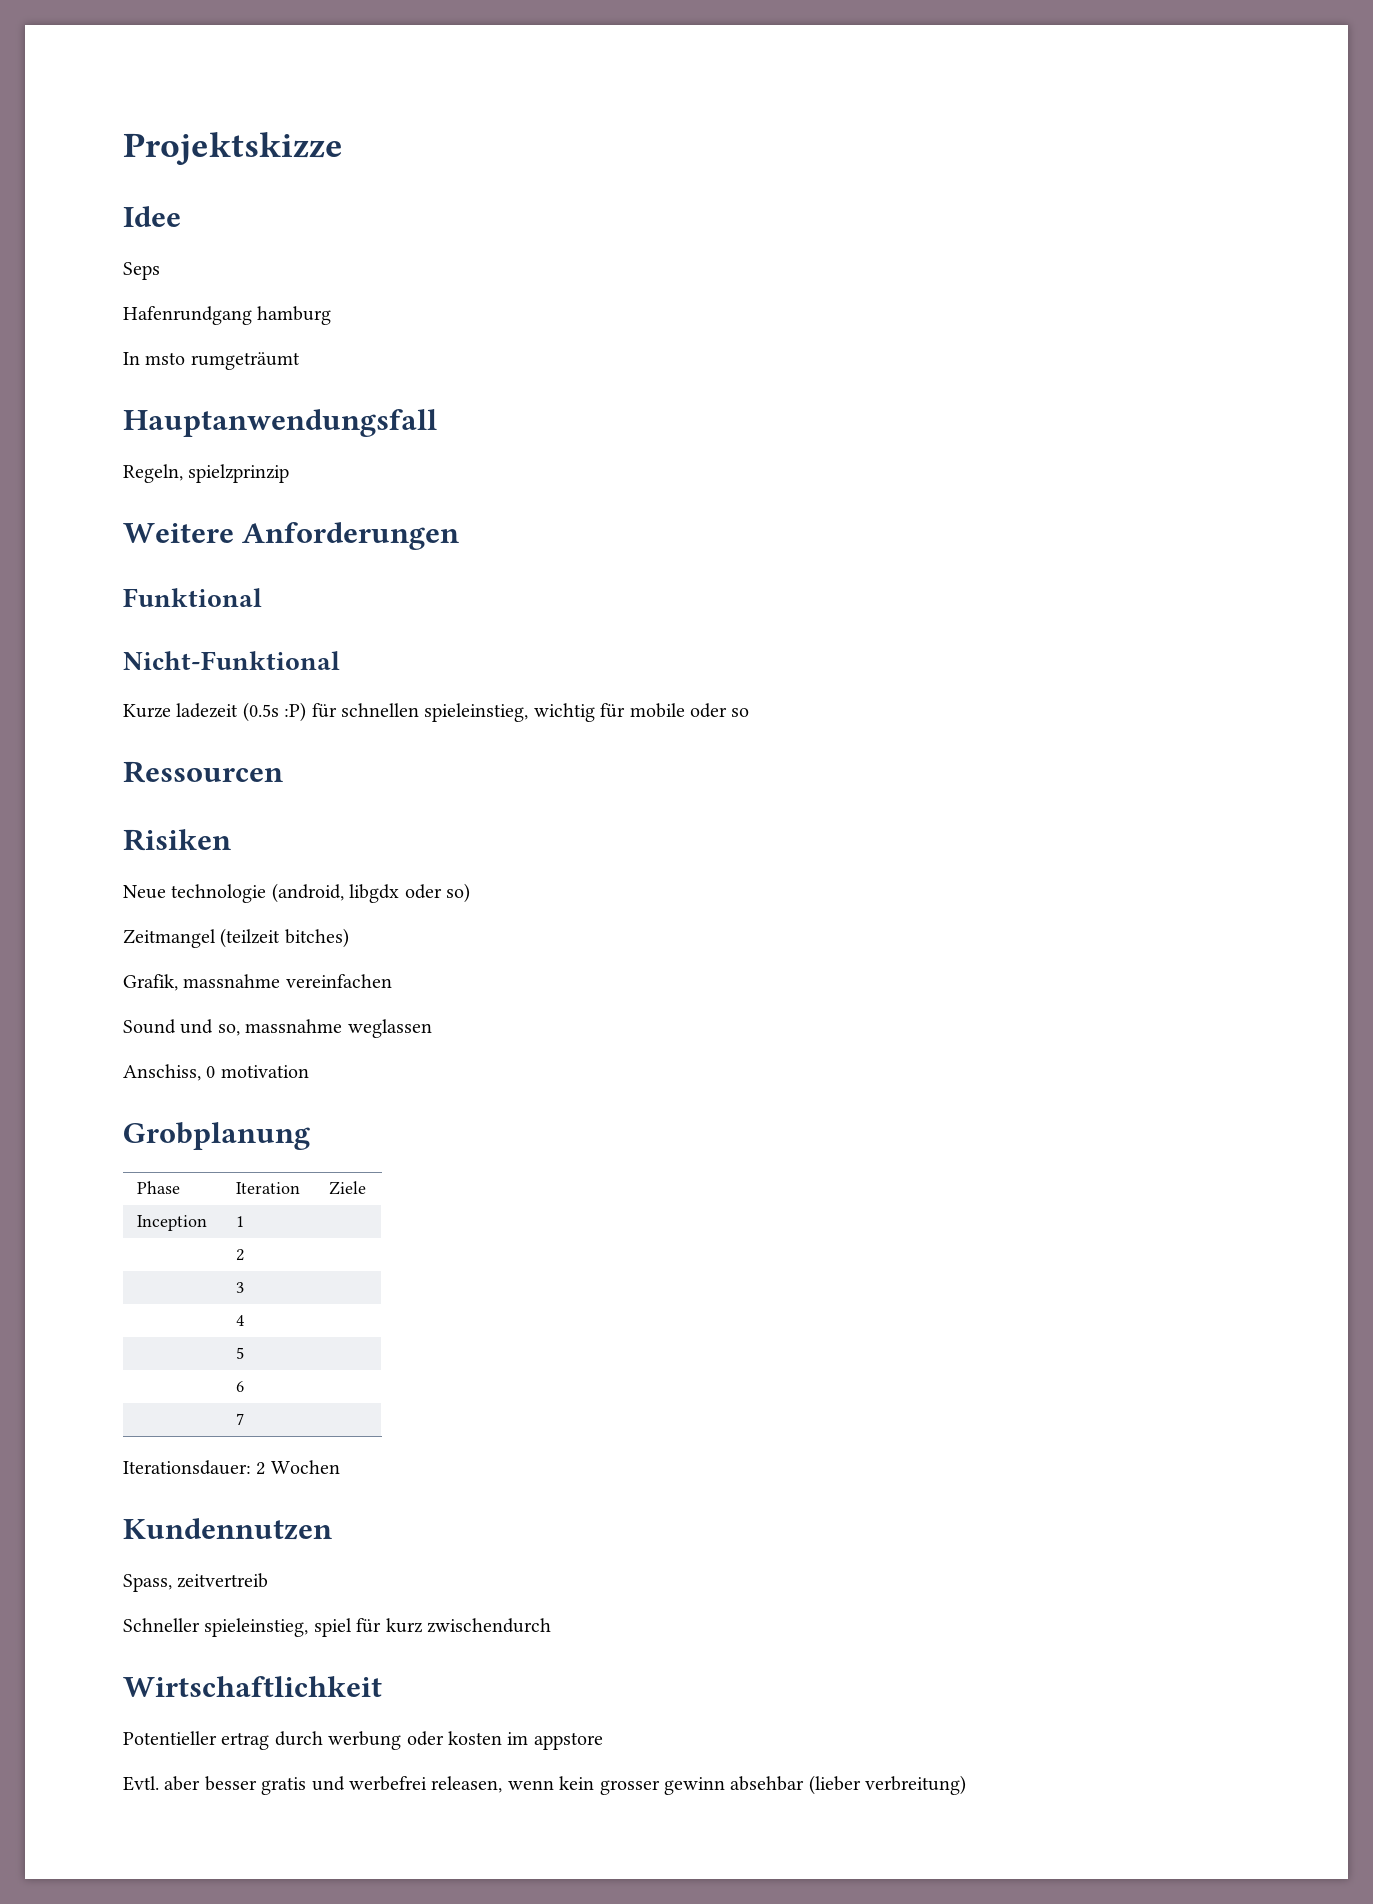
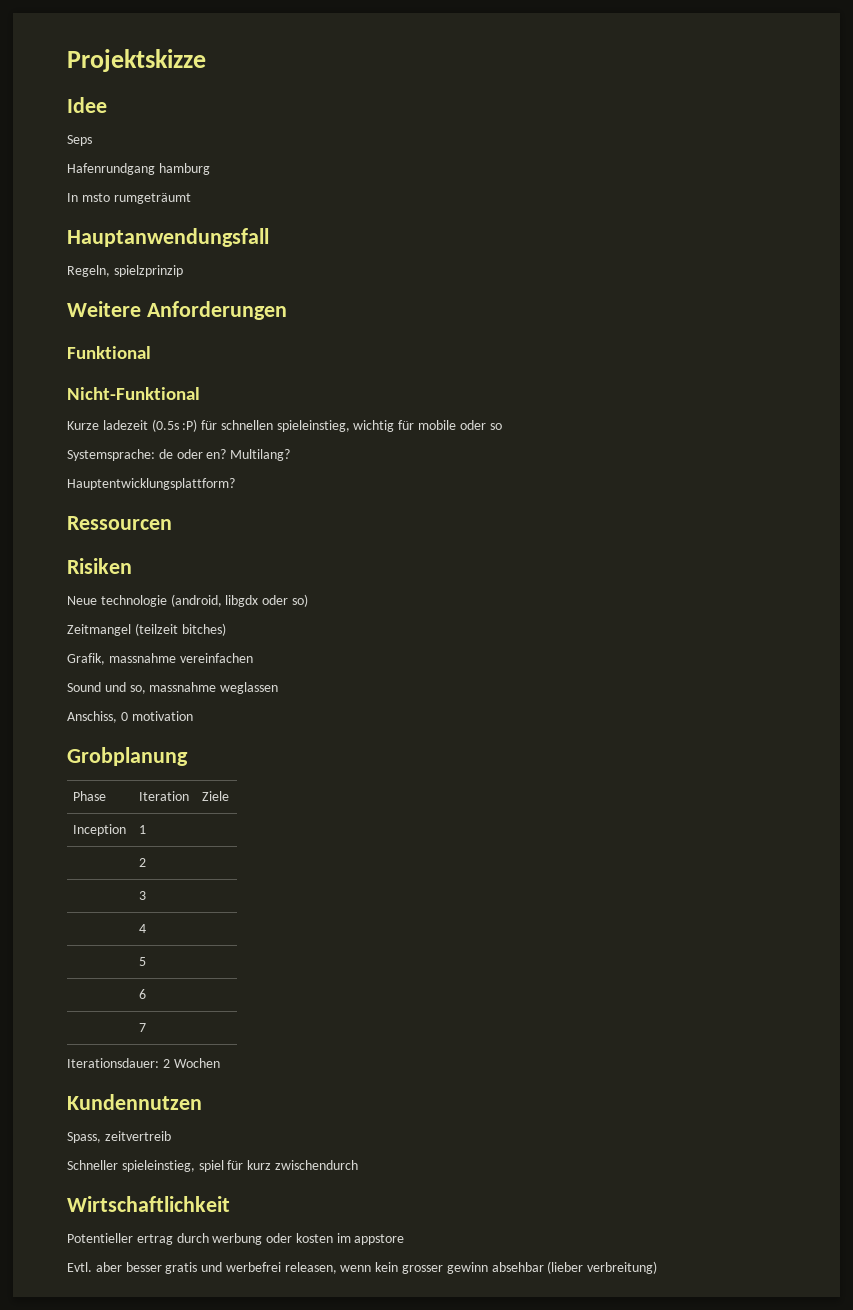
+ Systemsprache: de oder en? Multilang?
+ Hauptentwicklungsplattform?

